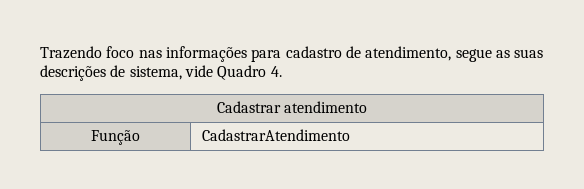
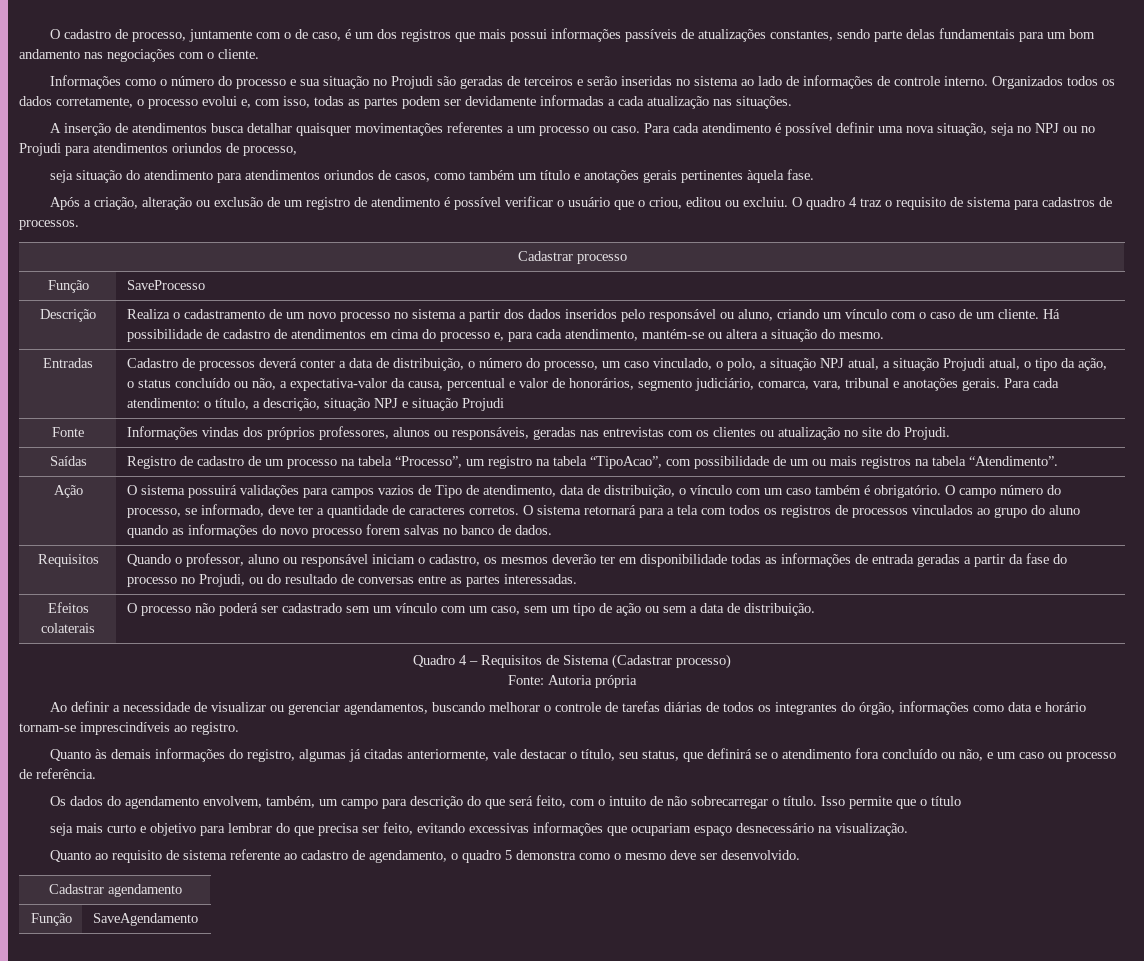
- Trazendo foco nas informações para cadastro de atendimento, segue as suas descrições de sistema, vide Quadro 4.
- Cadastrar atendimento
- Função | CadastrarAtendimento
+ O cadastro de processo, juntamente com o de caso, é um dos registros que mais possui informações passíveis de atualizações constantes, sendo parte delas fundamentais para um bom andamento nas negociações com o cliente.
+ Informações como o número do processo e sua situação no Projudi são geradas de terceiros e serão inseridas no sistema ao lado de informações de controle interno. Organizados todos os dados corretamente, o processo evolui e, com isso, todas as partes podem ser devidamente informadas a cada atualização nas situações.
+ A inserção de atendimentos busca detalhar quaisquer movimentações referentes a um processo ou caso. Para cada atendimento é possível definir uma nova situação, seja no NPJ ou no Projudi para atendimentos oriundos de processo,
+ seja situação do atendimento para atendimentos oriundos de casos, como também um título e anotações gerais pertinentes àquela fase.
+ Após a criação, alteração ou exclusão de um registro de atendimento é possível verificar o usuário que o criou, editou ou excluiu. O quadro 4 traz o requisito de sistema para cadastros de processos.
+ Cadastrar processo
+ Função | SaveProcesso
+ Descrição | Realiza o cadastramento de um novo processo no sistema a partir dos dados inseridos pelo responsável ou aluno, criando um vínculo com o caso de um cliente. Há possibilidade de cadastro de atendimentos em cima do processo e, para cada atendimento, mantém-se ou altera a situação do mesmo.
+ Entradas | Cadastro de processos deverá conter a data de distribuição, o número do processo, um caso vinculado, o polo, a situação NPJ atual, a situação Projudi atual, o tipo da ação, o status concluído ou não, a expectativa-valor da causa, percentual e valor de honorários, segmento judiciário, comarca, vara, tribunal e anotações gerais. Para cada atendimento: o título, a descrição, situação NPJ e situação Projudi
+ Fonte | Informações vindas dos próprios professores, alunos ou responsáveis, geradas nas entrevistas com os clientes ou atualização no site do Projudi.
+ Saídas | Registro de cadastro de um processo na tabela “Processo”, um registro na tabela “TipoAcao”, com possibilidade de um ou mais registros na tabela “Atendimento”.
+ Ação | O sistema possuirá validações para campos vazios de Tipo de atendimento, data de distribuição, o vínculo com um caso também é obrigatório. O campo número do processo, se informado, deve ter a quantidade de caracteres corretos. O sistema retornará para a tela com todos os registros de processos vinculados ao grupo do aluno quando as informações do novo processo forem salvas no banco de dados.
+ Requisitos | Quando o professor, aluno ou responsável iniciam o cadastro, os mesmos deverão ter em disponibilidade todas as informações de entrada geradas a partir da fase do processo no Projudi, ou do resultado de conversas entre as partes interessadas.
+ Efeitos colaterais | O processo não poderá ser cadastrado sem um vínculo com um caso, sem um tipo de ação ou sem a data de distribuição.
+ Quadro 4 – Requisitos de Sistema (Cadastrar processo)
+ Fonte: Autoria própria
+ Ao definir a necessidade de visualizar ou gerenciar agendamentos, buscando melhorar o controle de tarefas diárias de todos os integrantes do órgão, informações como data e horário tornam-se imprescindíveis ao registro.
+ Quanto às demais informações do registro, algumas já citadas anteriormente, vale destacar o título, seu status, que definirá se o atendimento fora concluído ou não, e um caso ou processo de referência.
+ Os dados do agendamento envolvem, também, um campo para descrição do que será feito, com o intuito de não sobrecarregar o título. Isso permite que o título
+ seja mais curto e objetivo para lembrar do que precisa ser feito, evitando excessivas informações que ocupariam espaço desnecessário na visualização.
+ Quanto ao requisito de sistema referente ao cadastro de agendamento, o quadro 5 demonstra como o mesmo deve ser desenvolvido.
+ Cadastrar agendamento
+ Função | SaveAgendamento

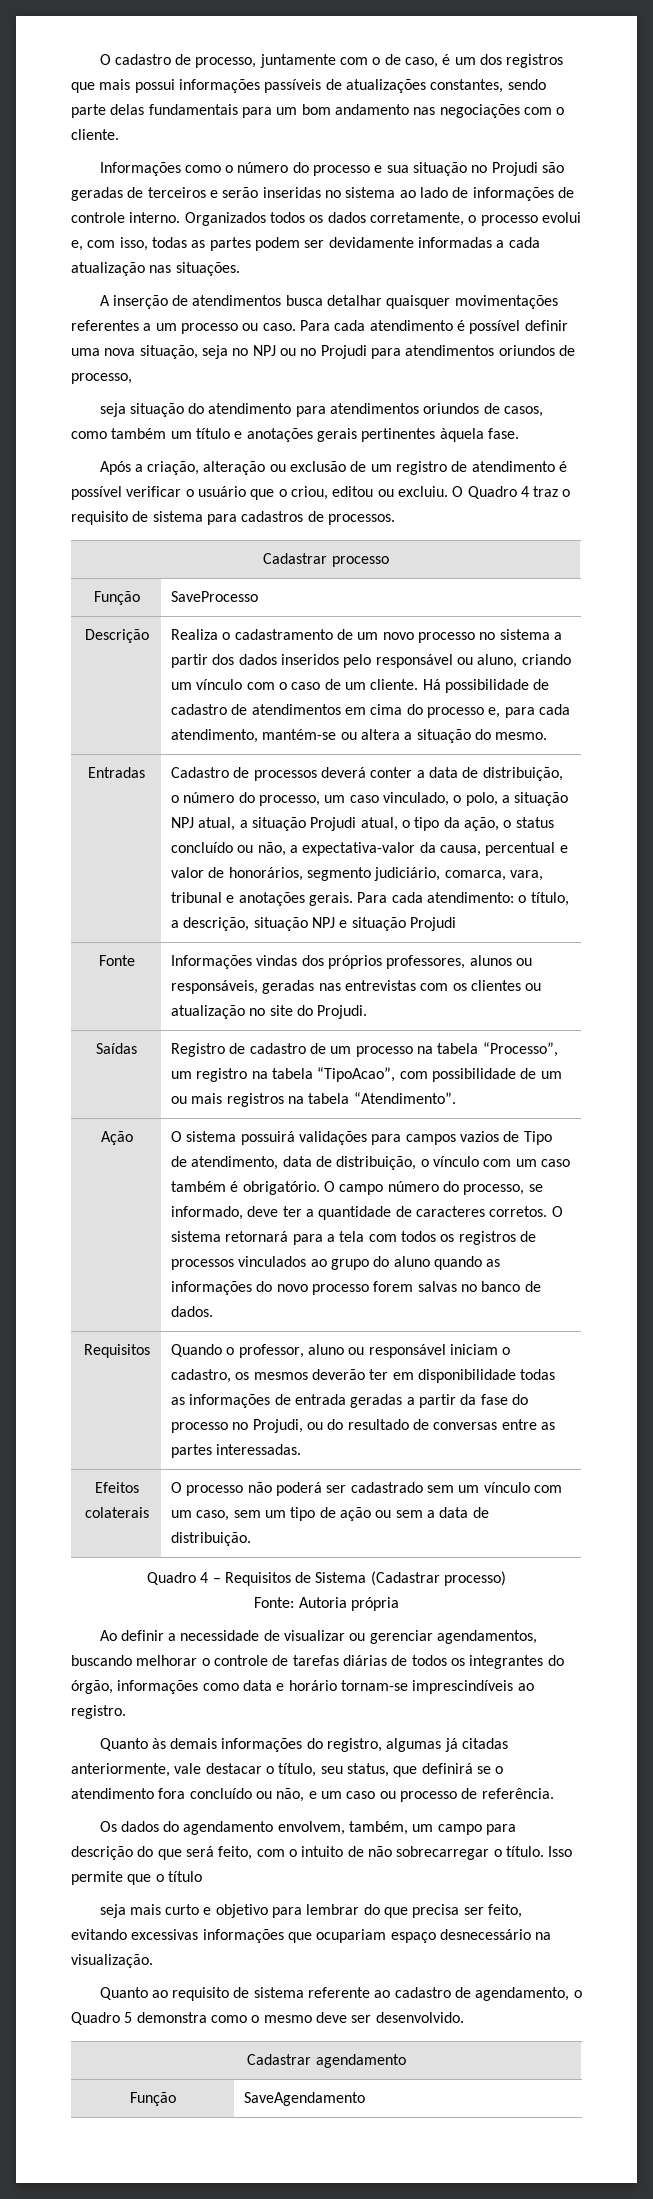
- O quadro 4 traz o requisito de sistema para cadastros de processos.
+ O Quadro 4 traz o requisito de sistema para cadastros de processos.
- Quanto ao requisito de sistema referente ao cadastro de agendamento, o quadro 5 demonstra como o mesmo deve ser desenvolvido.
+ Quanto ao requisito de sistema referente ao cadastro de agendamento, o Quadro 5 demonstra como o mesmo deve ser desenvolvido.

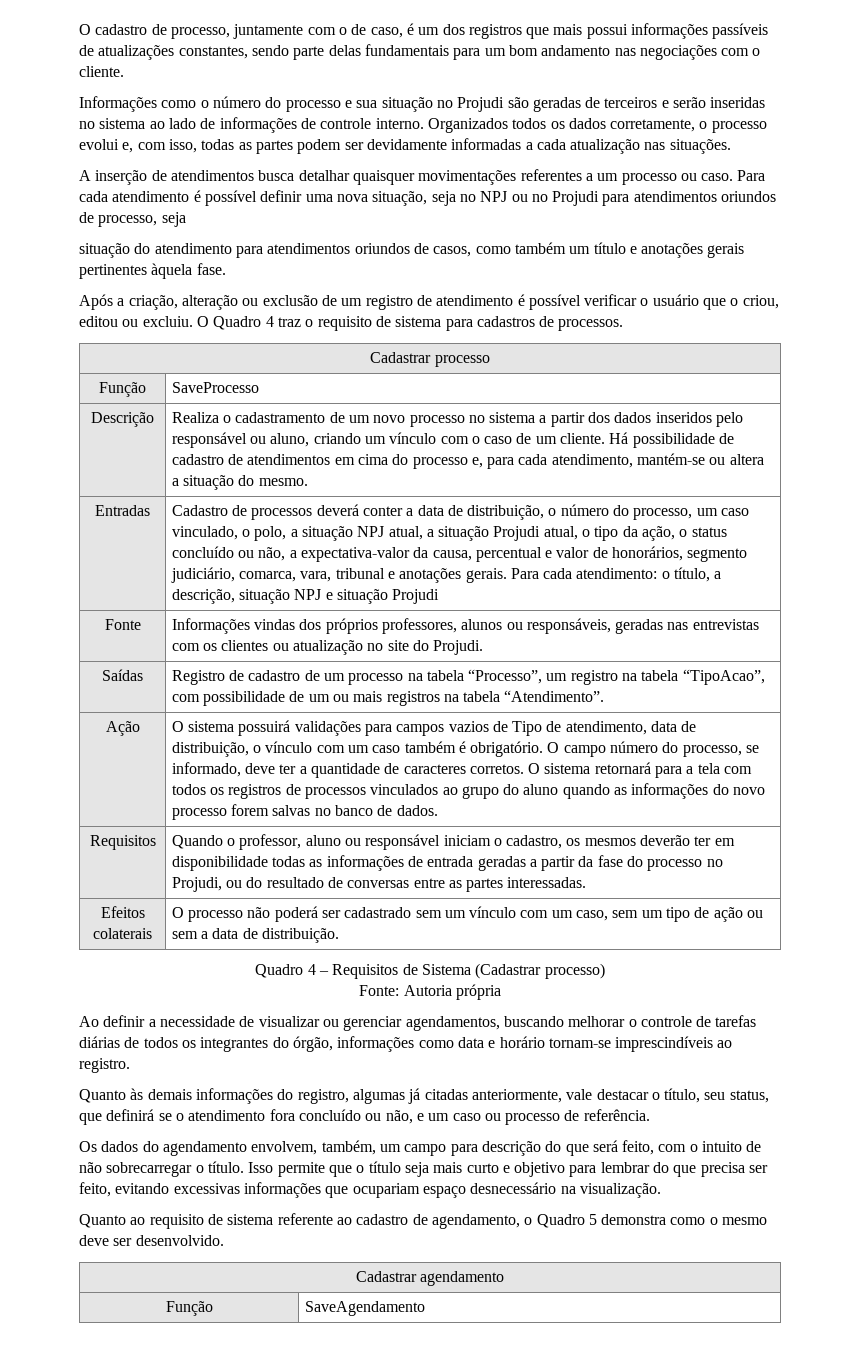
- Para cada atendimento é possível definir uma nova situação, seja no NPJ ou no Projudi para atendimentos oriundos de processo,
- seja situação do atendimento para atendimentos oriundos de casos, como também um título e anotações gerais pertinentes àquela fase.
+ Para cada atendimento é possível definir uma nova situação, seja no NPJ ou no Projudi para atendimentos oriundos de processo, seja
+ situação do atendimento para atendimentos oriundos de casos, como também um título e anotações gerais pertinentes àquela fase.
- Isso permite que o título
- seja mais curto e objetivo para lembrar do que precisa ser feito, evitando excessivas informações que ocupariam espaço desnecessário na visualização.
+ Isso permite que o título seja mais curto e objetivo para lembrar do que precisa ser feito, evitando excessivas informações que ocupariam espaço desnecessário na visualização.

